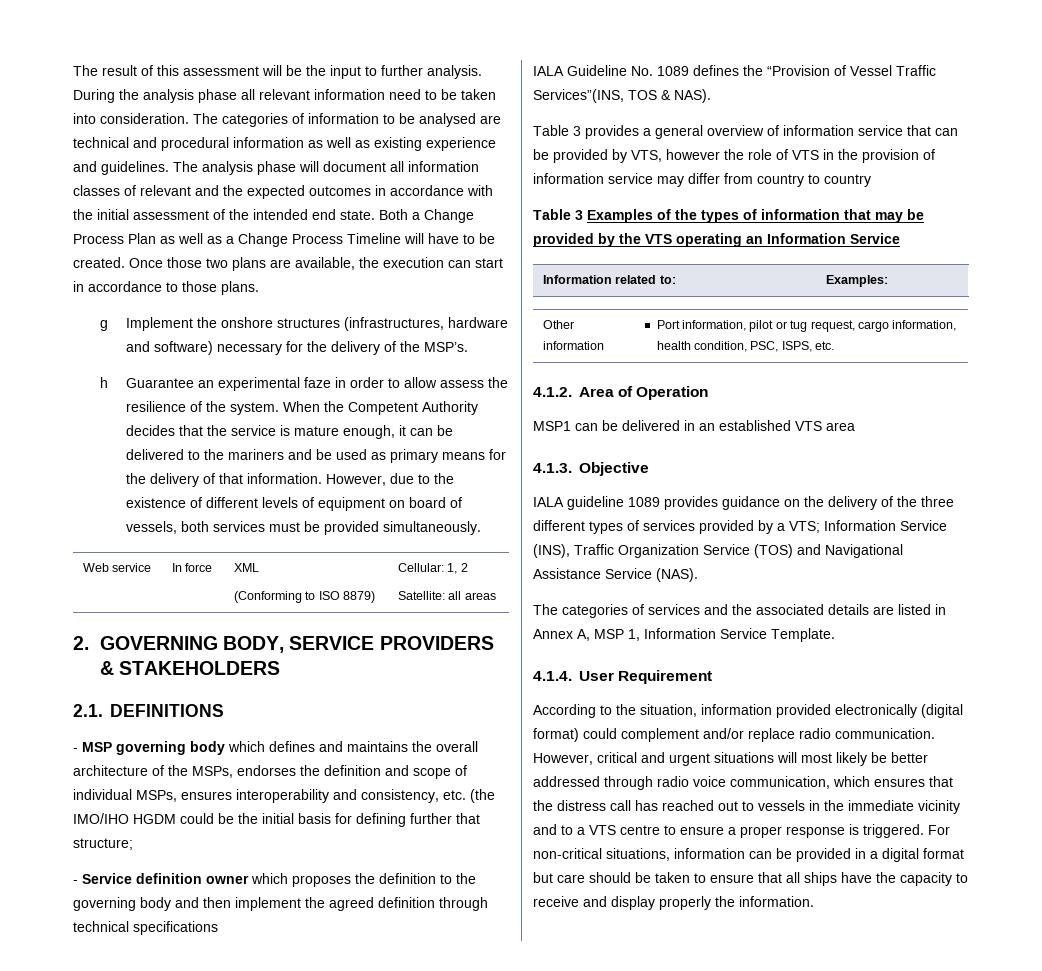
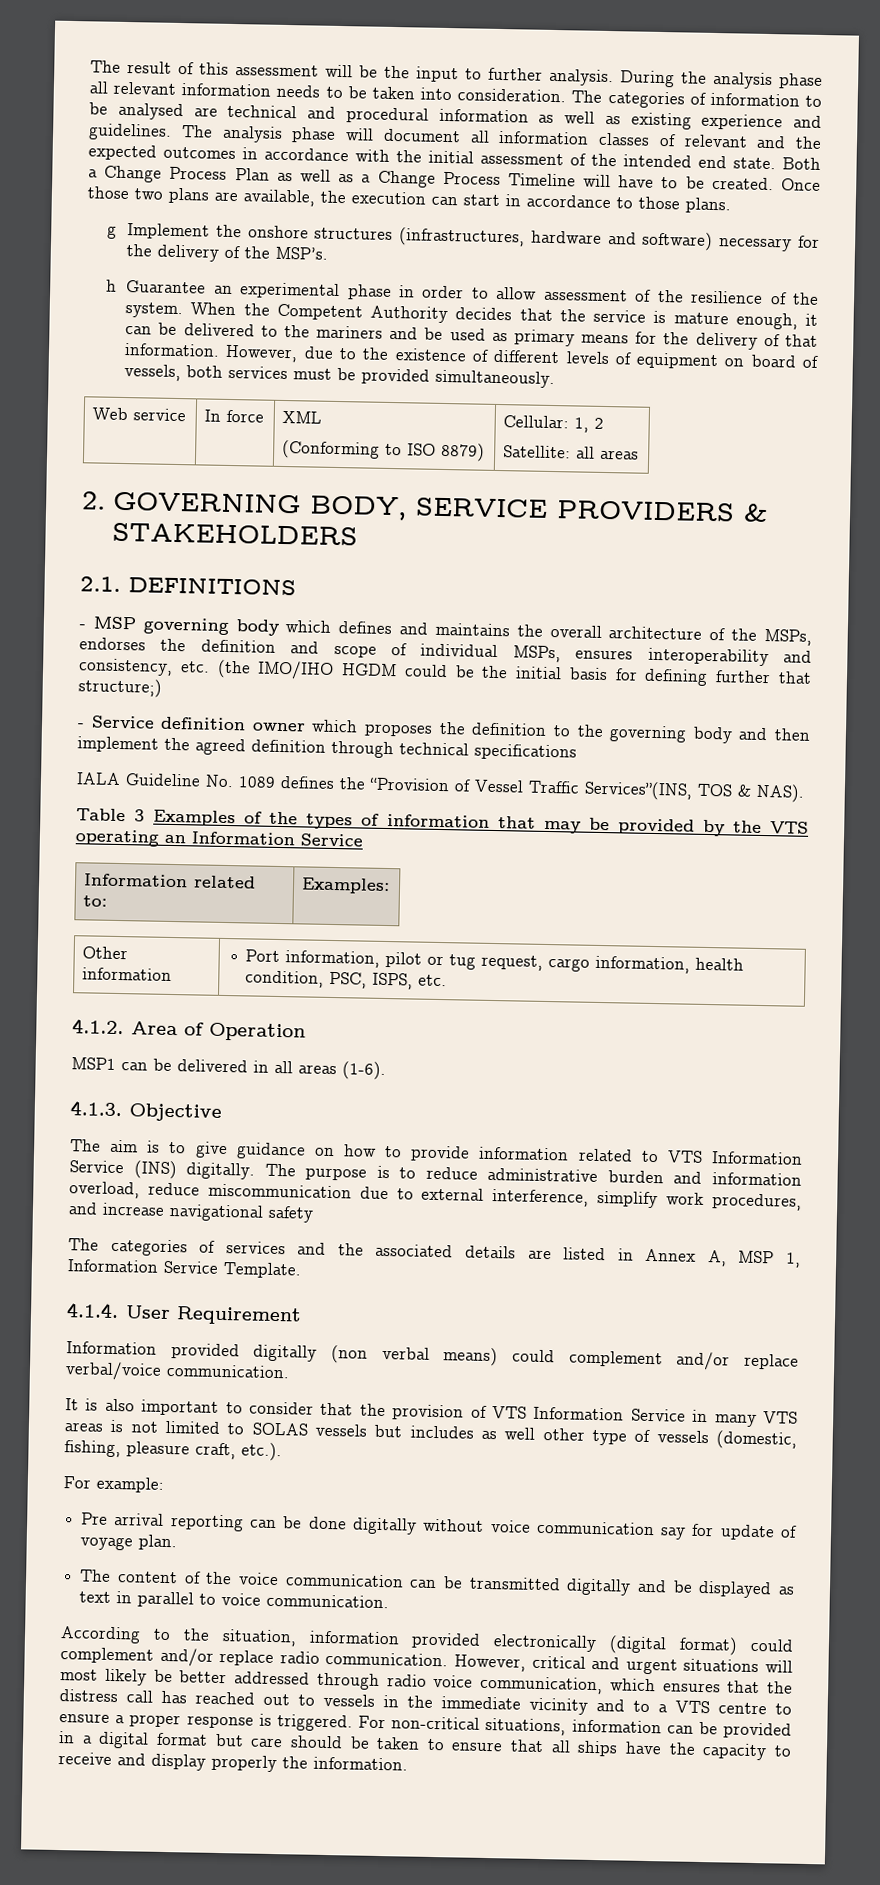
- During the analysis phase all relevant information need to be taken into consideration.
+ During the analysis phase all relevant information needs to be taken into consideration.
- h Guarantee an experimental faze in order to allow assess the resilience of the system.
+ h Guarantee an experimental phase in order to allow assessment of the resilience of the system.
- - MSP governing body which defines and maintains the overall architecture of the MSPs, endorses the definition and scope of individual MSPs, ensures interoperability and consistency, etc. (the IMO/IHO HGDM could be the initial basis for defining further that structure;
+ - MSP governing body which defines and maintains the overall architecture of the MSPs, endorses the definition and scope of individual MSPs, ensures interoperability and consistency, etc. (the IMO/IHO HGDM could be the initial basis for defining further that structure;)
- Table 3 provides a general overview of information service that can be provided by VTS, however the role of VTS in the provision of information service may differ from country to country
- MSP1 can be delivered in an established VTS area
+ MSP1 can be delivered in all areas (1-6).
  4.1.3. Objective
- IALA guideline 1089 provides guidance on the delivery of the three different types of services provided by a VTS; Information Service (INS), Traffic Organization Service (TOS) and Navigational Assistance Service (NAS).
+ The aim is to give guidance on how to provide information related to VTS Information Service (INS) digitally. The purpose is to reduce administrative burden and information overload, reduce miscommunication due to external interference, simplify work procedures, and increase navigational safety
+ Information provided digitally (non verbal means) could complement and/or replace verbal/voice communication.
+ It is also important to consider that the provision of VTS Information Service in many VTS areas is not limited to SOLAS vessels but includes as well other type of vessels (domestic, fishing, pleasure craft, etc.).
+ For example:
+ Pre arrival reporting can be done digitally without voice communication say for update of voyage plan.
+ The content of the voice communication can be transmitted digitally and be displayed as text in parallel to voice communication.

